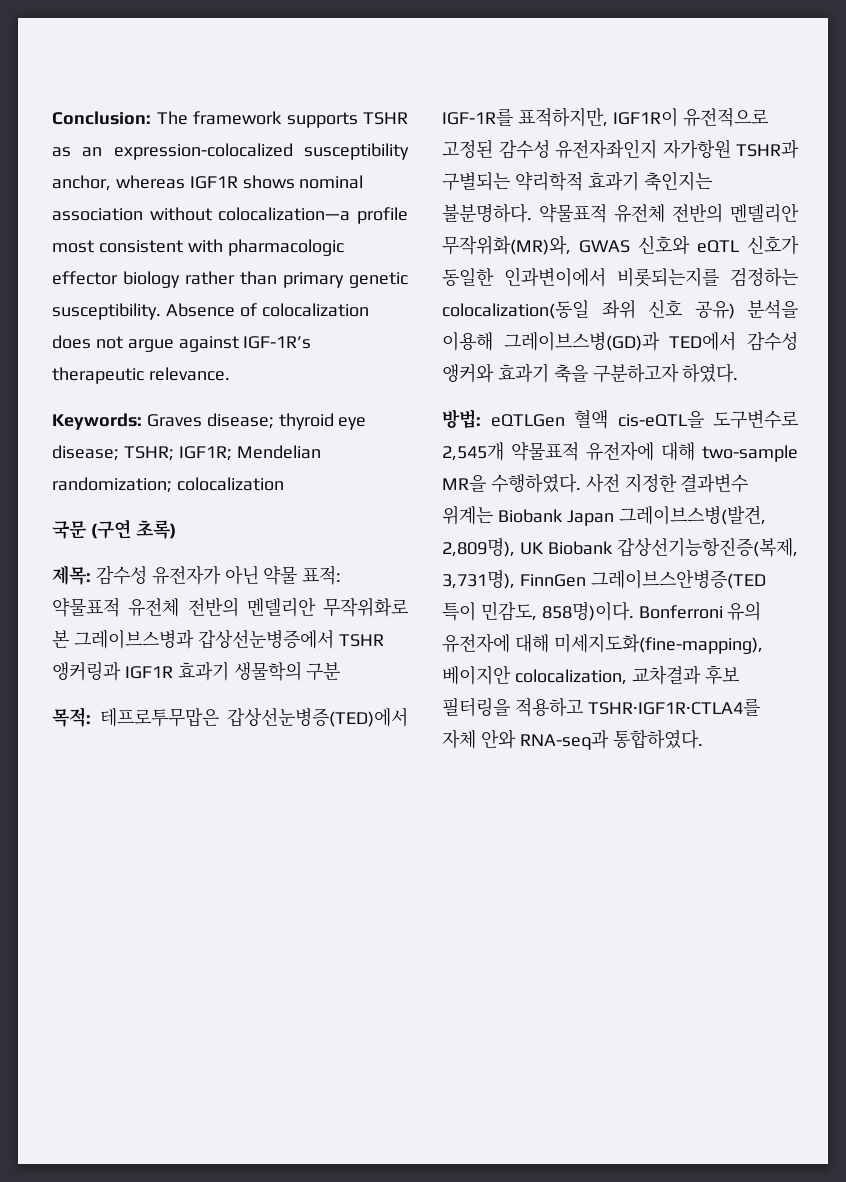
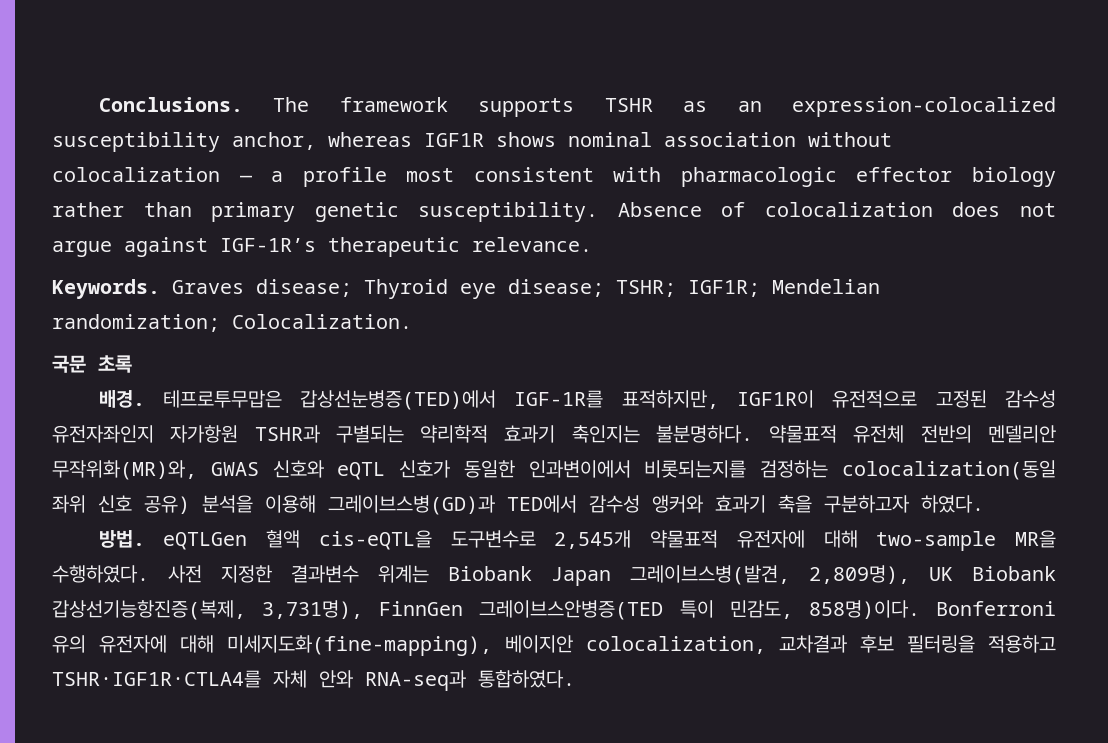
- Conclusion: The framework supports TSHR as an expression-colocalized susceptibility anchor, whereas IGF1R shows nominal association without colocalization—a profile most consistent with pharmacologic effector biology rather than primary genetic susceptibility.
+ Conclusions. The framework supports TSHR as an expression-colocalized susceptibility anchor, whereas IGF1R shows nominal association without colocalization — a profile most consistent with pharmacologic effector biology rather than primary genetic susceptibility.
- Keywords: Graves disease; thyroid eye disease; TSHR; IGF1R; Mendelian randomization; colocalization
+ Keywords. Graves disease; Thyroid eye disease; TSHR; IGF1R; Mendelian randomization; Colocalization.
- 국문 (구연 초록)
- 제목: 감수성 유전자가 아닌 약물 표적: 약물표적 유전체 전반의 멘델리안 무작위화로 본 그레이브스병과 갑상선눈병증에서 TSHR 앵커링과 IGF1R 효과기 생물학의 구분
- 목적: 테프로투무맙은 갑상선눈병증(TED)에서 IGF-1R를 표적하지만, IGF1R이 유전적으로 고정된 감수성 유전자좌인지 자가항원 TSHR과 구별되는 약리학적 효과기 축인지는 불분명하다.
+ 국문 초록
+ 배경. 테프로투무맙은 갑상선눈병증(TED)에서 IGF-1R를 표적하지만, IGF1R이 유전적으로 고정된 감수성 유전자좌인지 자가항원 TSHR과 구별되는 약리학적 효과기 축인지는 불분명하다.
- 방법: eQTLGen 혈액 cis-eQTL을 도구변수로 2,545개 약물표적 유전자에 대해 two-sample MR을 수행하였다.
+ 방법. eQTLGen 혈액 cis-eQTL을 도구변수로 2,545개 약물표적 유전자에 대해 two-sample MR을 수행하였다.

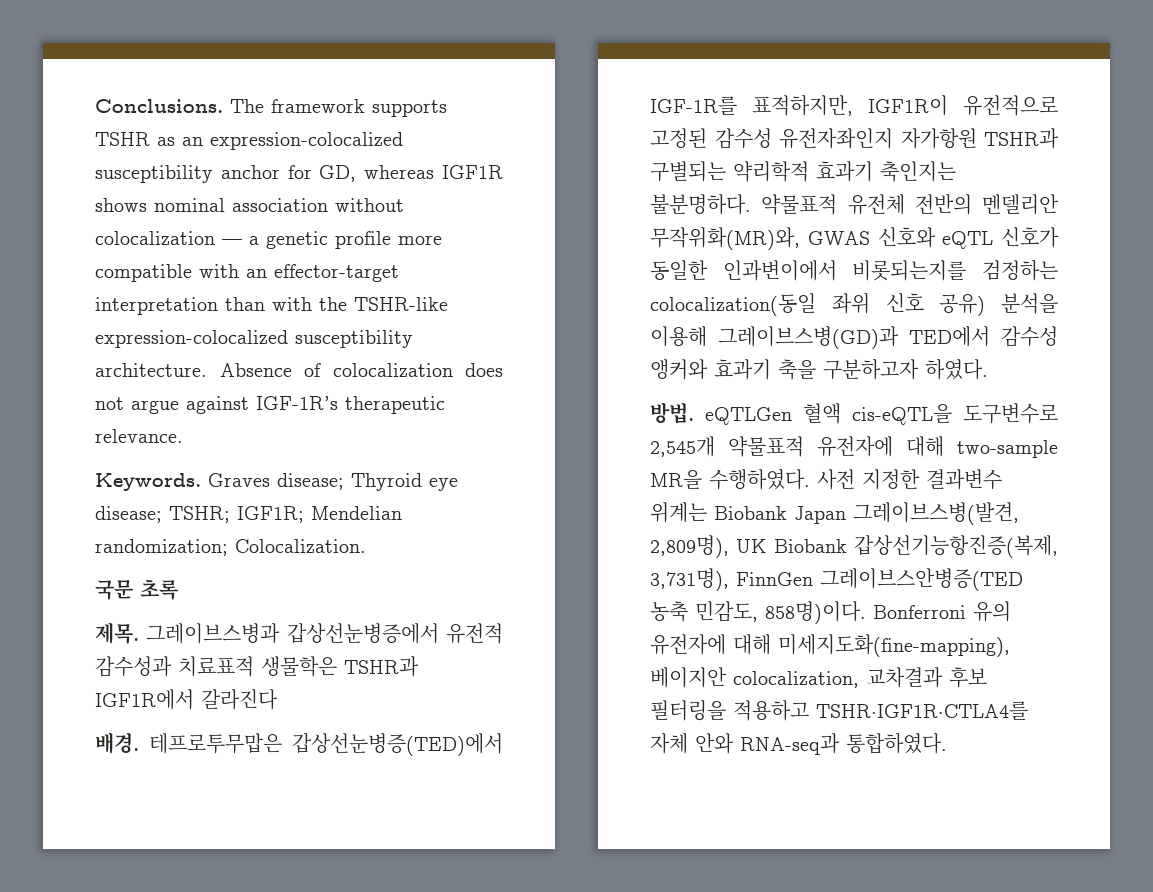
- The framework supports TSHR as an expression-colocalized susceptibility anchor, whereas IGF1R shows nominal association without colocalization — a profile most consistent with pharmacologic effector biology rather than primary genetic susceptibility.
+ The framework supports TSHR as an expression-colocalized susceptibility anchor for GD, whereas IGF1R shows nominal association without colocalization — a genetic profile more compatible with an effector-target interpretation than with the TSHR-like expression-colocalized susceptibility architecture.
+ 제목. 그레이브스병과 갑상선눈병증에서 유전적 감수성과 치료표적 생물학은 TSHR과 IGF1R에서 갈라진다
- 사전 지정한 결과변수 위계는 Biobank Japan 그레이브스병(발견, 2,809명), UK Biobank 갑상선기능항진증(복제, 3,731명), FinnGen 그레이브스안병증(TED 특이 민감도, 858명)이다.
+ 사전 지정한 결과변수 위계는 Biobank Japan 그레이브스병(발견, 2,809명), UK Biobank 갑상선기능항진증(복제, 3,731명), FinnGen 그레이브스안병증(TED 농축 민감도, 858명)이다.

